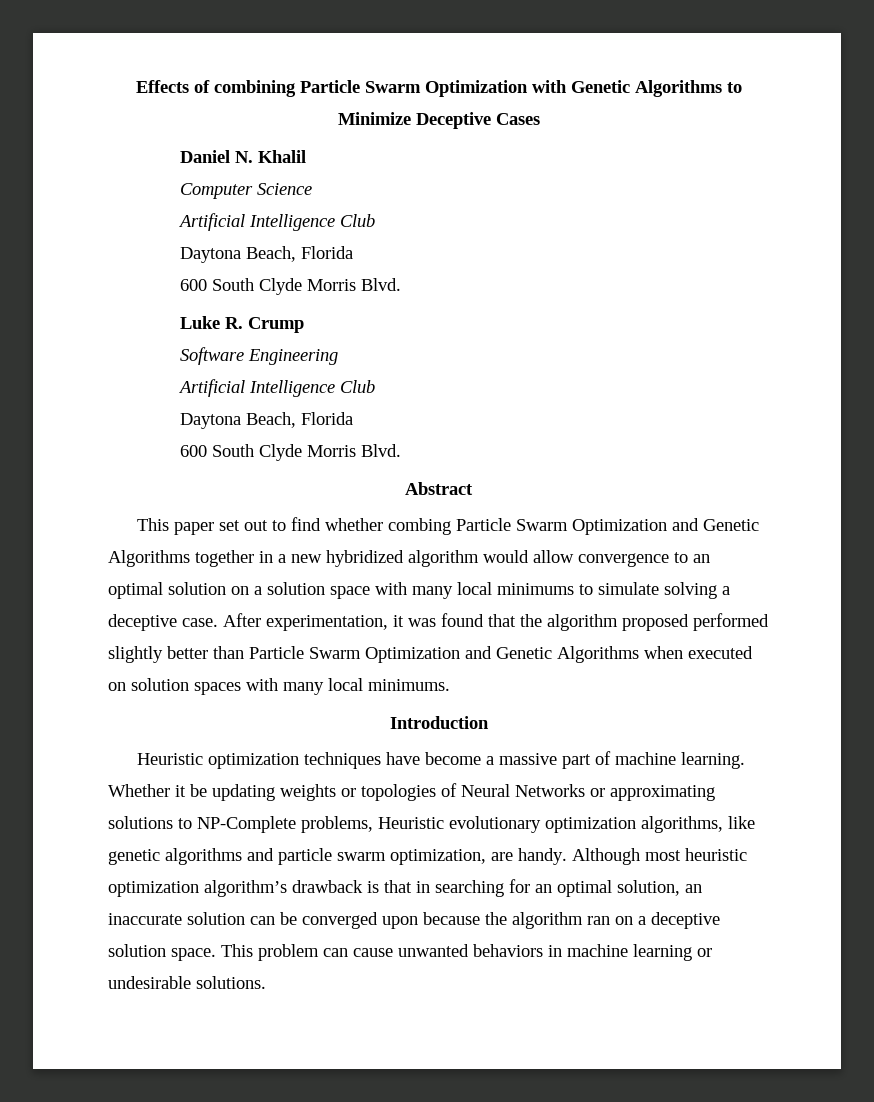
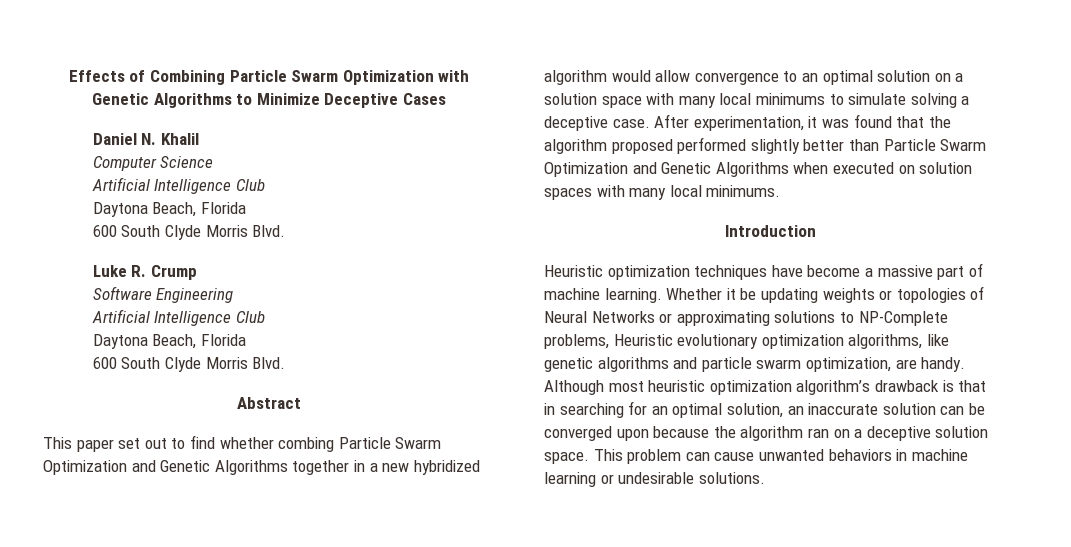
- Effects of combining Particle Swarm Optimization with Genetic Algorithms to Minimize Deceptive Cases
+ Effects of Combining Particle Swarm Optimization with Genetic Algorithms to Minimize Deceptive Cases

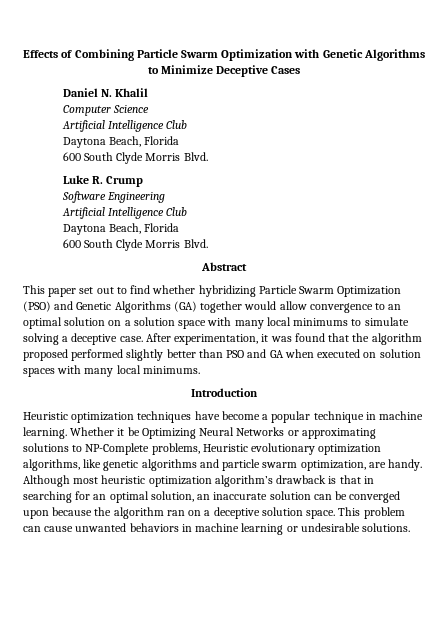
- This paper set out to find whether combing Particle Swarm Optimization and Genetic Algorithms together in a new hybridized algorithm would allow convergence to an optimal solution on a solution space with many local minimums to simulate solving a deceptive case.
+ This paper set out to find whether hybridizing Particle Swarm Optimization (PSO) and Genetic Algorithms (GA) together would allow convergence to an optimal solution on a solution space with many local minimums to simulate solving a deceptive case.
- After experimentation, it was found that the algorithm proposed performed slightly better than Particle Swarm Optimization and Genetic Algorithms when executed on solution spaces with many local minimums.
+ After experimentation, it was found that the algorithm proposed performed slightly better than PSO and GA when executed on solution spaces with many local minimums.
- Heuristic optimization techniques have become a massive part of machine learning.
+ Heuristic optimization techniques have become a popular technique in machine learning.
- Whether it be updating weights or topologies of Neural Networks or approximating solutions to NP-Complete problems, Heuristic evolutionary optimization algorithms, like genetic algorithms and particle swarm optimization, are handy.
+ Whether it be Optimizing Neural Networks or approximating solutions to NP-Complete problems, Heuristic evolutionary optimization algorithms, like genetic algorithms and particle swarm optimization, are handy.

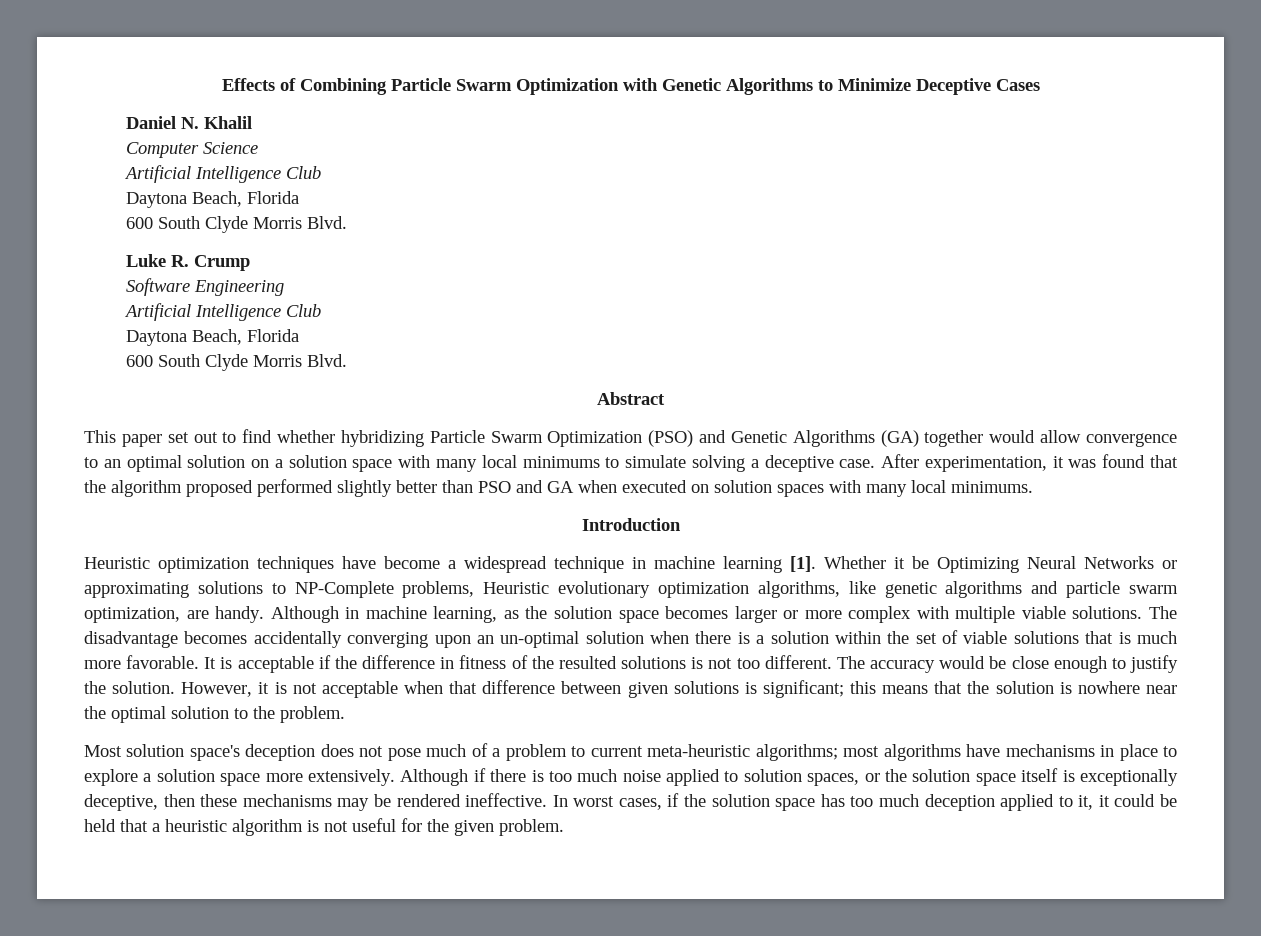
- Heuristic optimization techniques have become a popular technique in machine learning.
+ Heuristic optimization techniques have become a widespread technique in machine learning [1].
- Although most heuristic optimization algorithm’s drawback is that in searching for an optimal solution, an inaccurate solution can be converged upon because the algorithm ran on a deceptive solution space. This problem can cause unwanted behaviors in machine learning or undesirable solutions.
+ Although in machine learning, as the solution space becomes larger or more complex with multiple viable solutions. The disadvantage becomes accidentally converging upon an un-optimal solution when there is a solution within the set of viable solutions that is much more favorable. It is acceptable if the difference in fitness of the resulted solutions is not too different. The accuracy would be close enough to justify the solution. However, it is not acceptable when that difference between given solutions is significant; this means that the solution is nowhere near the optimal solution to the problem.
+ Most solution space's deception does not pose much of a problem to current meta-heuristic algorithms; most algorithms have mechanisms in place to explore a solution space more extensively. Although if there is too much noise applied to solution spaces, or the solution space itself is exceptionally deceptive, then these mechanisms may be rendered ineffective. In worst cases, if the solution space has too much deception applied to it, it could be held that a heuristic algorithm is not useful for the given problem.

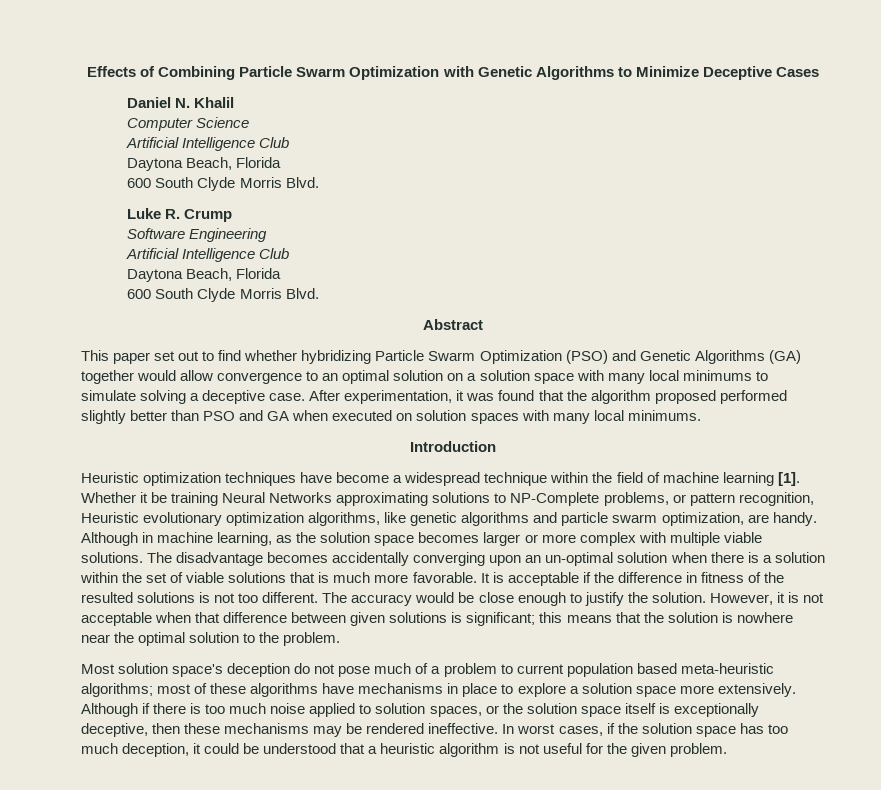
- Heuristic optimization techniques have become a widespread technique in machine learning [1].
+ Heuristic optimization techniques have become a widespread technique within the field of machine learning [1].
- Whether it be Optimizing Neural Networks or approximating solutions to NP-Complete problems, Heuristic evolutionary optimization algorithms, like genetic algorithms and particle swarm optimization, are handy.
+ Whether it be training Neural Networks approximating solutions to NP-Complete problems, or pattern recognition, Heuristic evolutionary optimization algorithms, like genetic algorithms and particle swarm optimization, are handy.
- Most solution space's deception does not pose much of a problem to current meta-heuristic algorithms; most algorithms have mechanisms in place to explore a solution space more extensively.
+ Most solution space's deception do not pose much of a problem to current population based meta-heuristic algorithms; most of these algorithms have mechanisms in place to explore a solution space more extensively.
- In worst cases, if the solution space has too much deception applied to it, it could be held that a heuristic algorithm is not useful for the given problem.
+ In worst cases, if the solution space has too much deception, it could be understood that a heuristic algorithm is not useful for the given problem.

